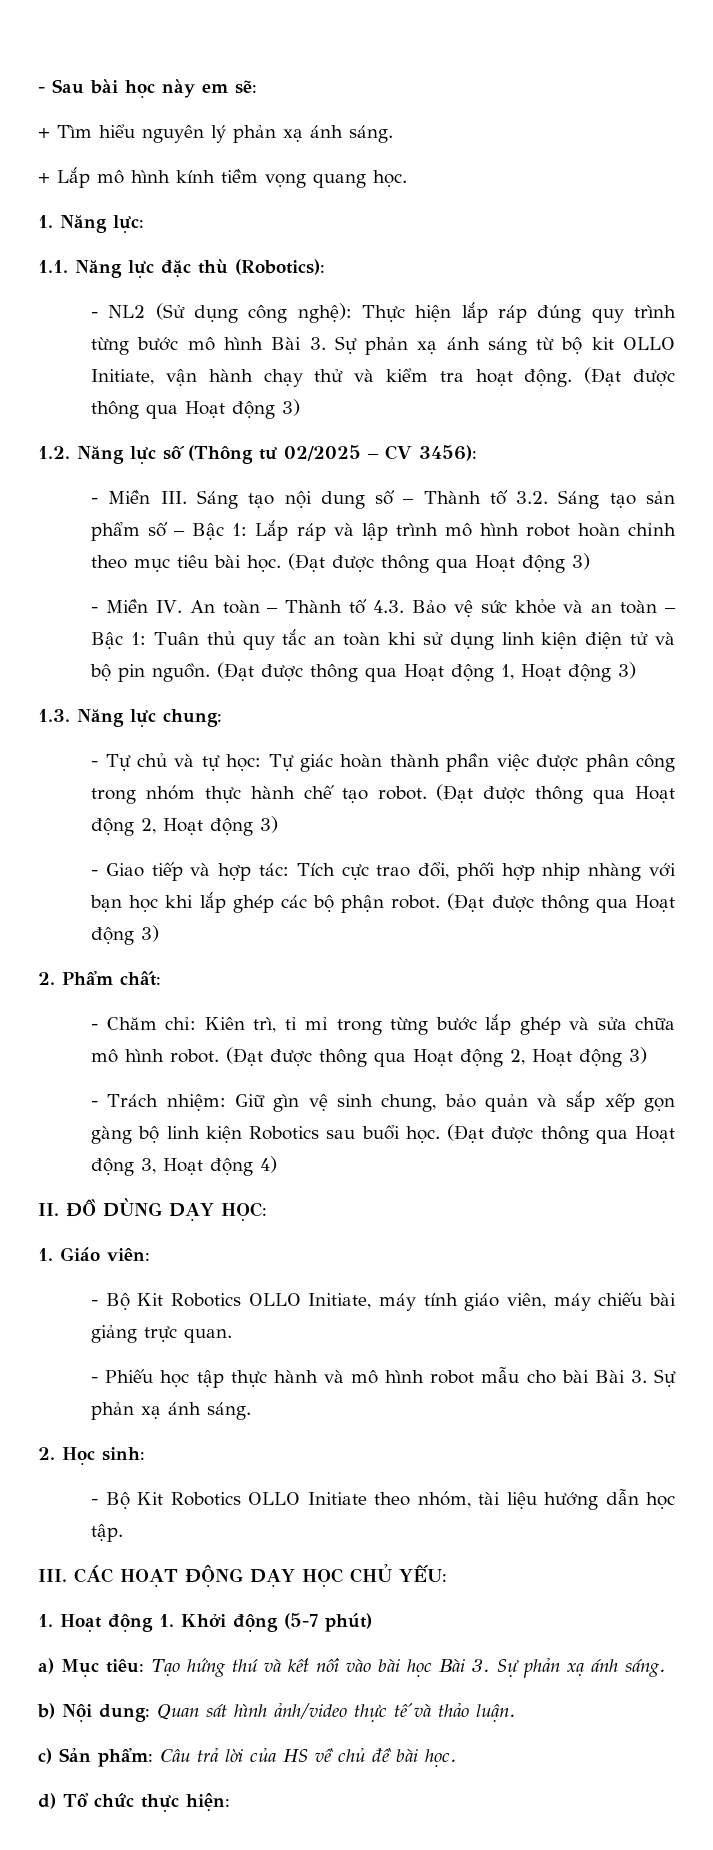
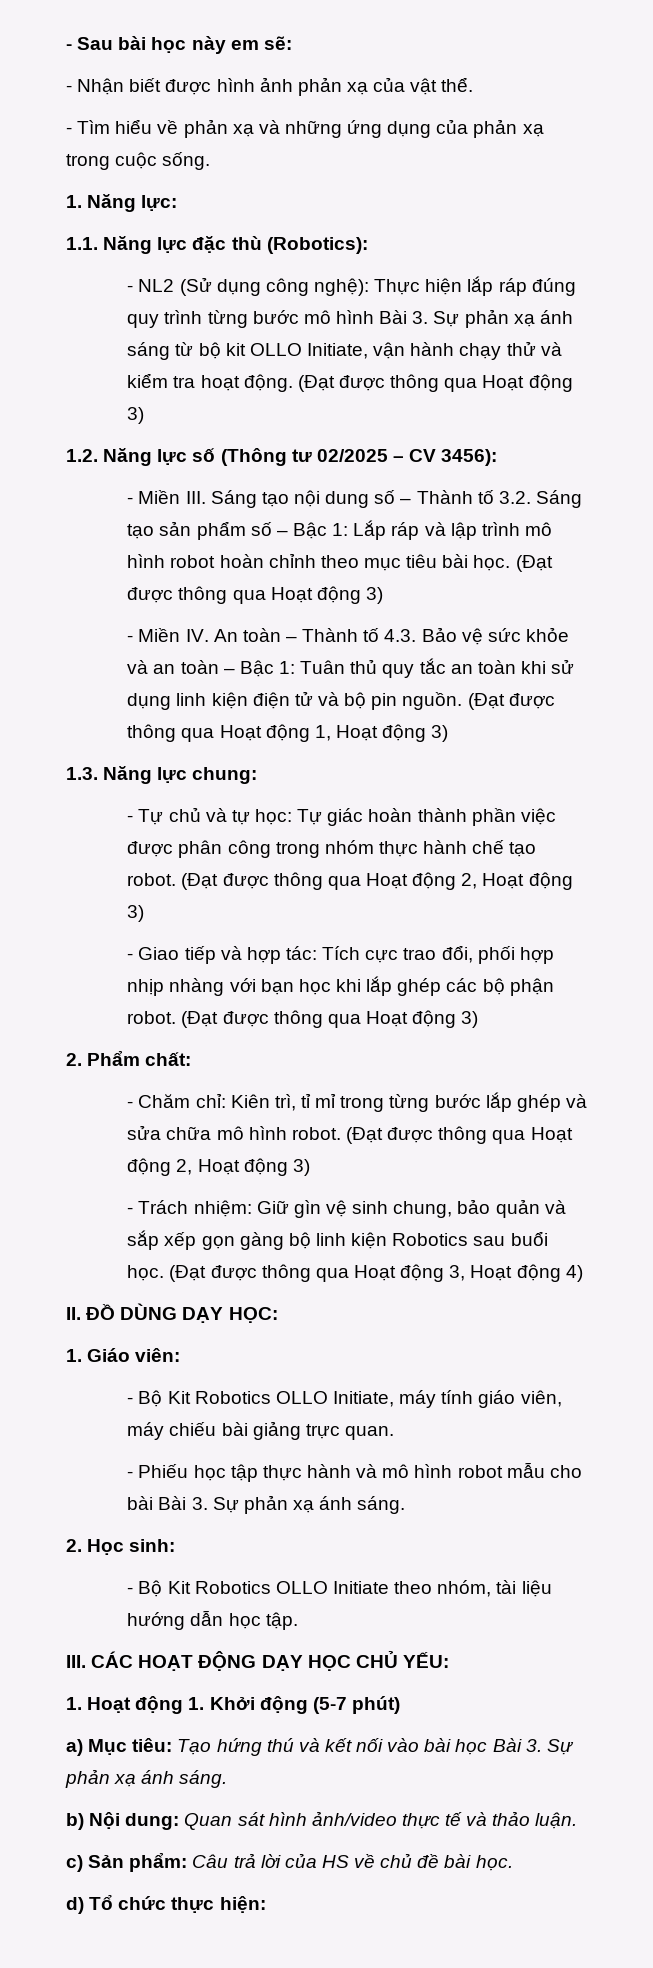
- + Tìm hiểu nguyên lý phản xạ ánh sáng.
- + Lắp mô hình kính tiềm vọng quang học.
+ - Nhận biết được hình ảnh phản xạ của vật thể.
+ - Tìm hiểu về phản xạ và những ứng dụng của phản xạ trong cuộc sống.

